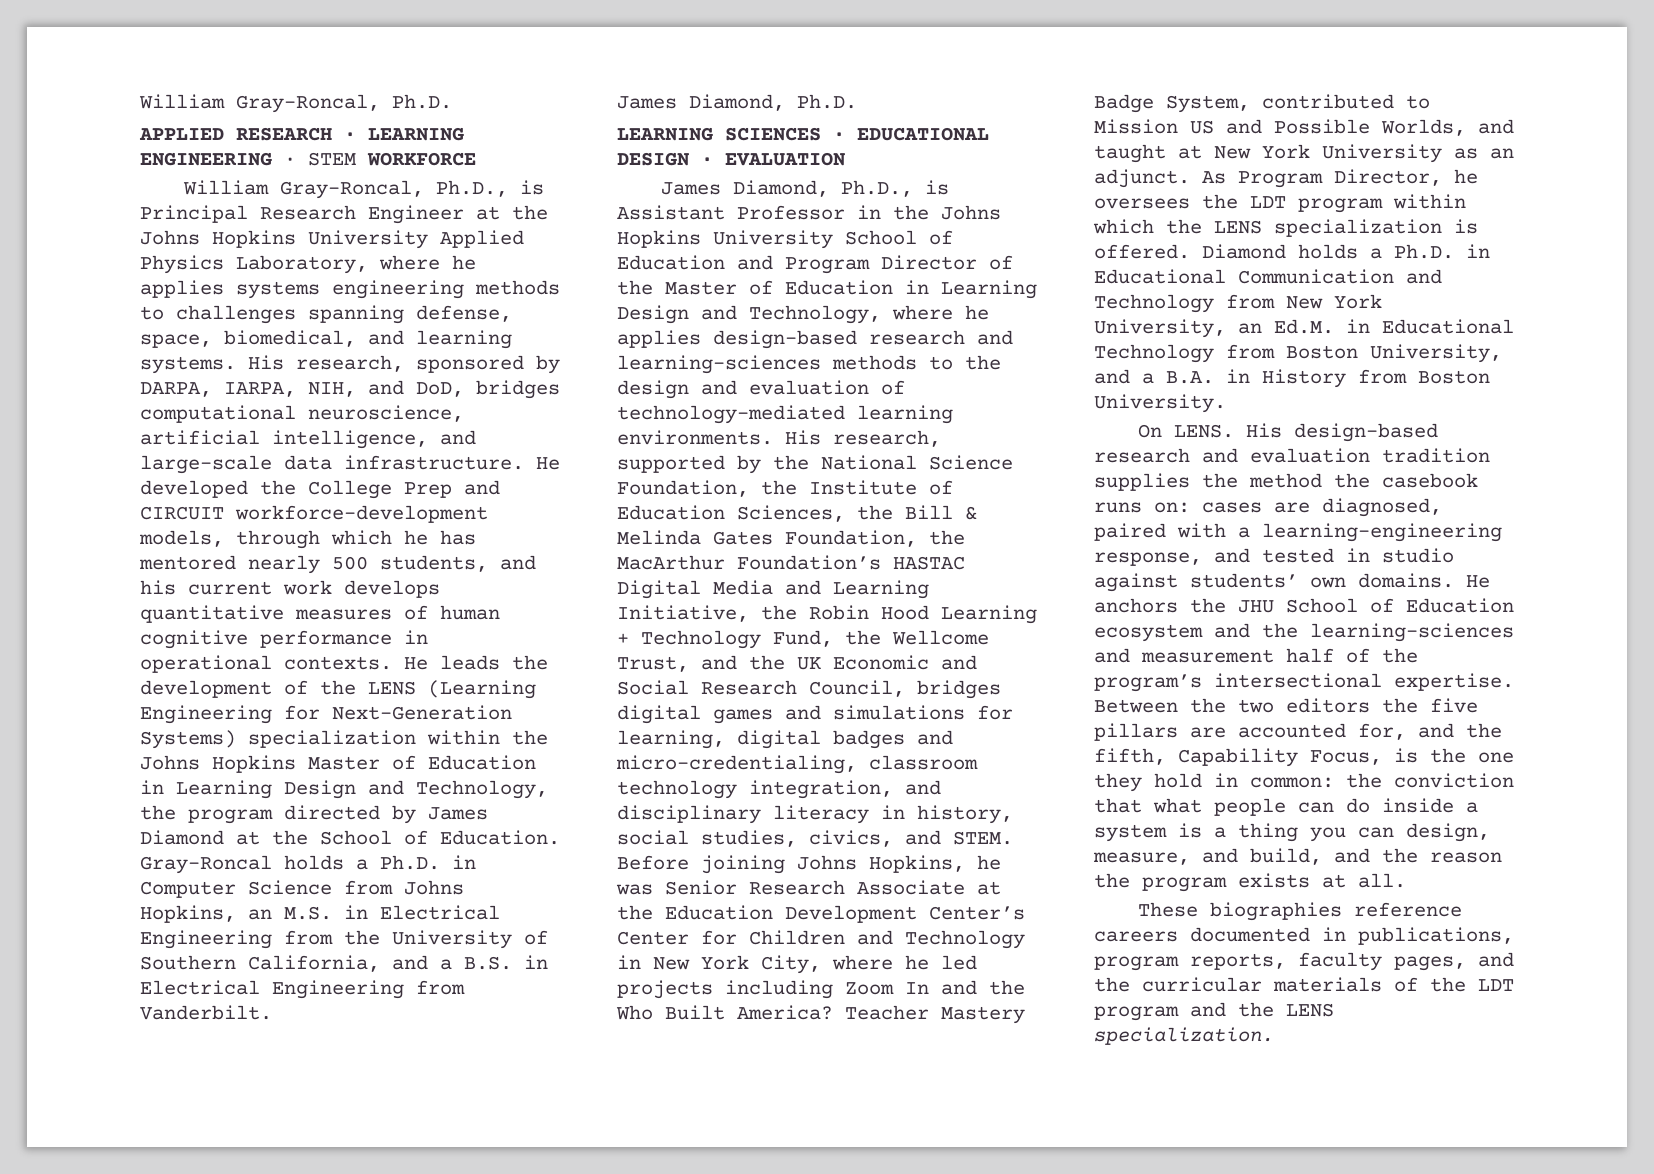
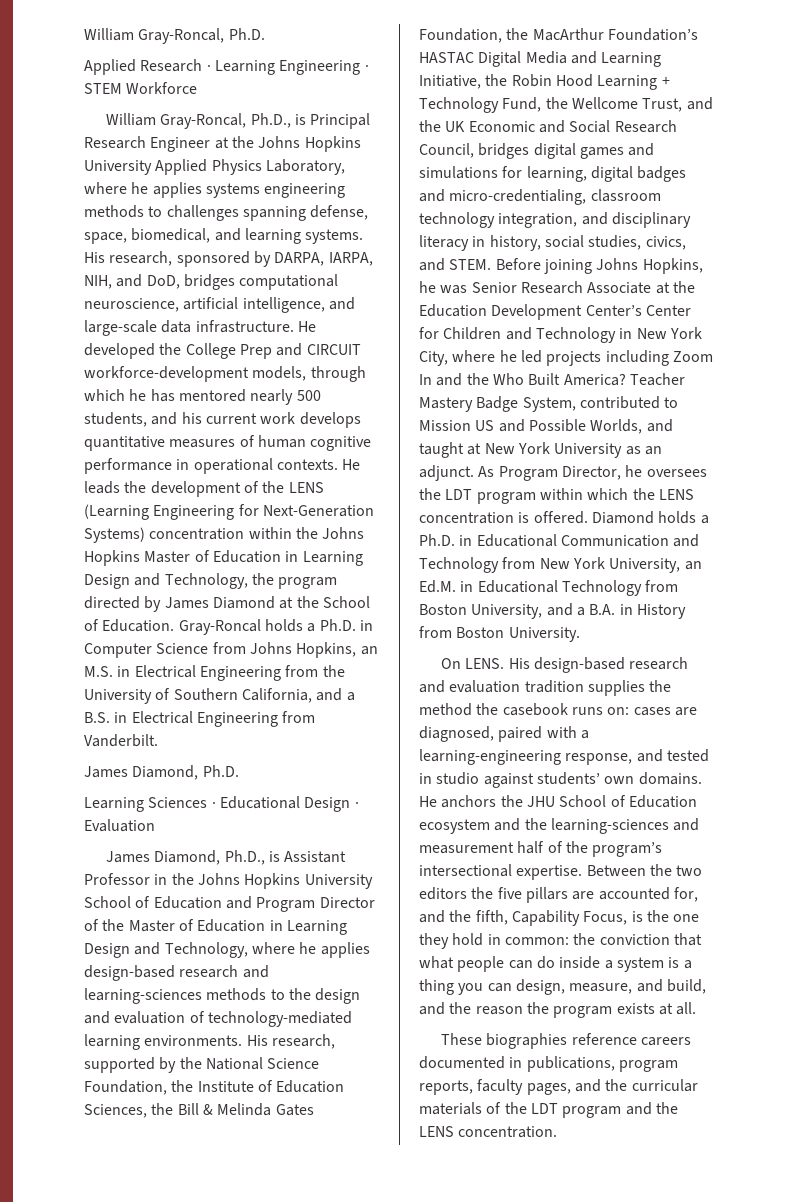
- APPLIED RESEARCH · LEARNING ENGINEERING · STEM WORKFORCE
+ Applied Research · Learning Engineering · STEM Workforce
- He leads the development of the LENS (Learning Engineering for Next-Generation Systems) specialization within the Johns Hopkins Master of Education in Learning Design and Technology, the program directed by James Diamond at the School of Education.
+ He leads the development of the LENS (Learning Engineering for Next-Generation Systems) concentration within the Johns Hopkins Master of Education in Learning Design and Technology, the program directed by James Diamond at the School of Education.
- LEARNING SCIENCES · EDUCATIONAL DESIGN · EVALUATION
+ Learning Sciences · Educational Design · Evaluation
- As Program Director, he oversees the LDT program within which the LENS specialization is offered.
+ As Program Director, he oversees the LDT program within which the LENS concentration is offered.
- These biographies reference careers documented in publications, program reports, faculty pages, and the curricular materials of the LDT program and the LENS specialization.
+ These biographies reference careers documented in publications, program reports, faculty pages, and the curricular materials of the LDT program and the LENS concentration.

